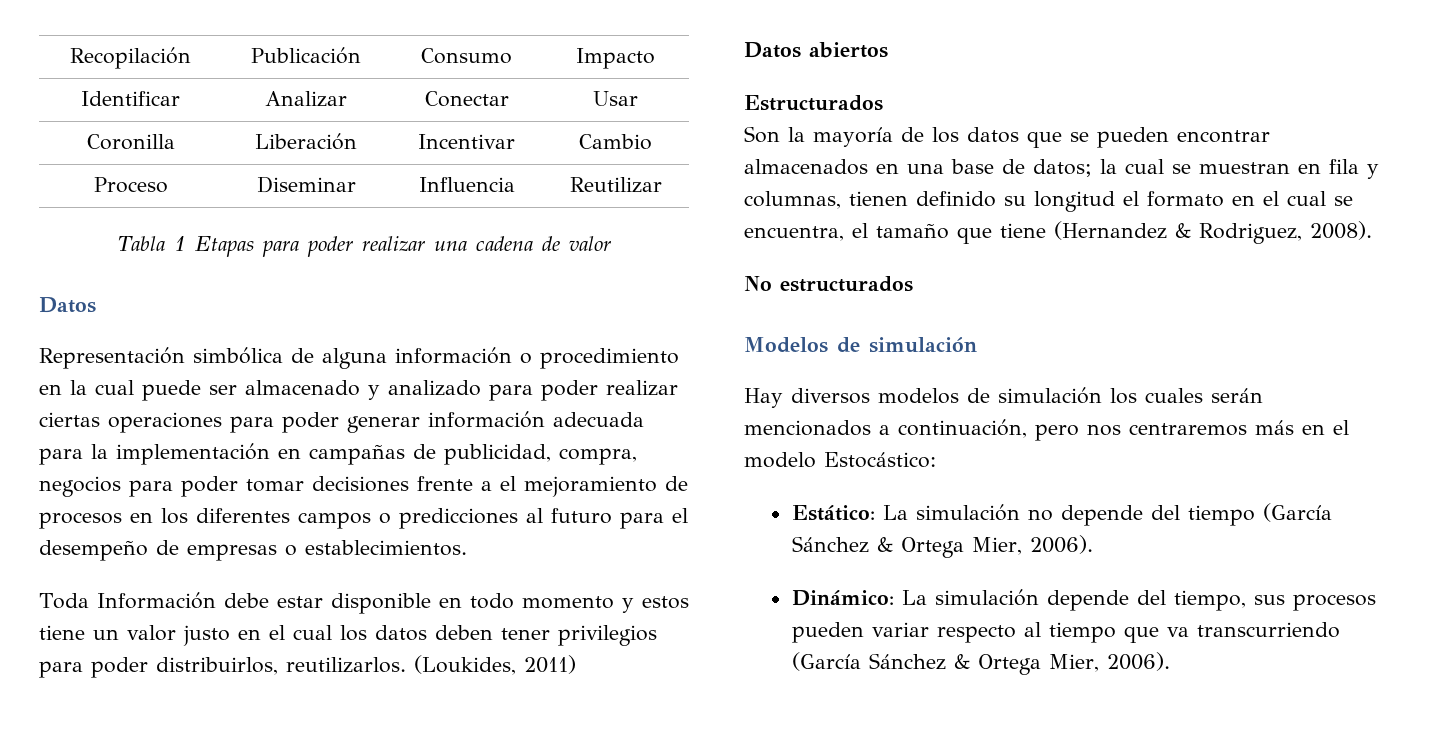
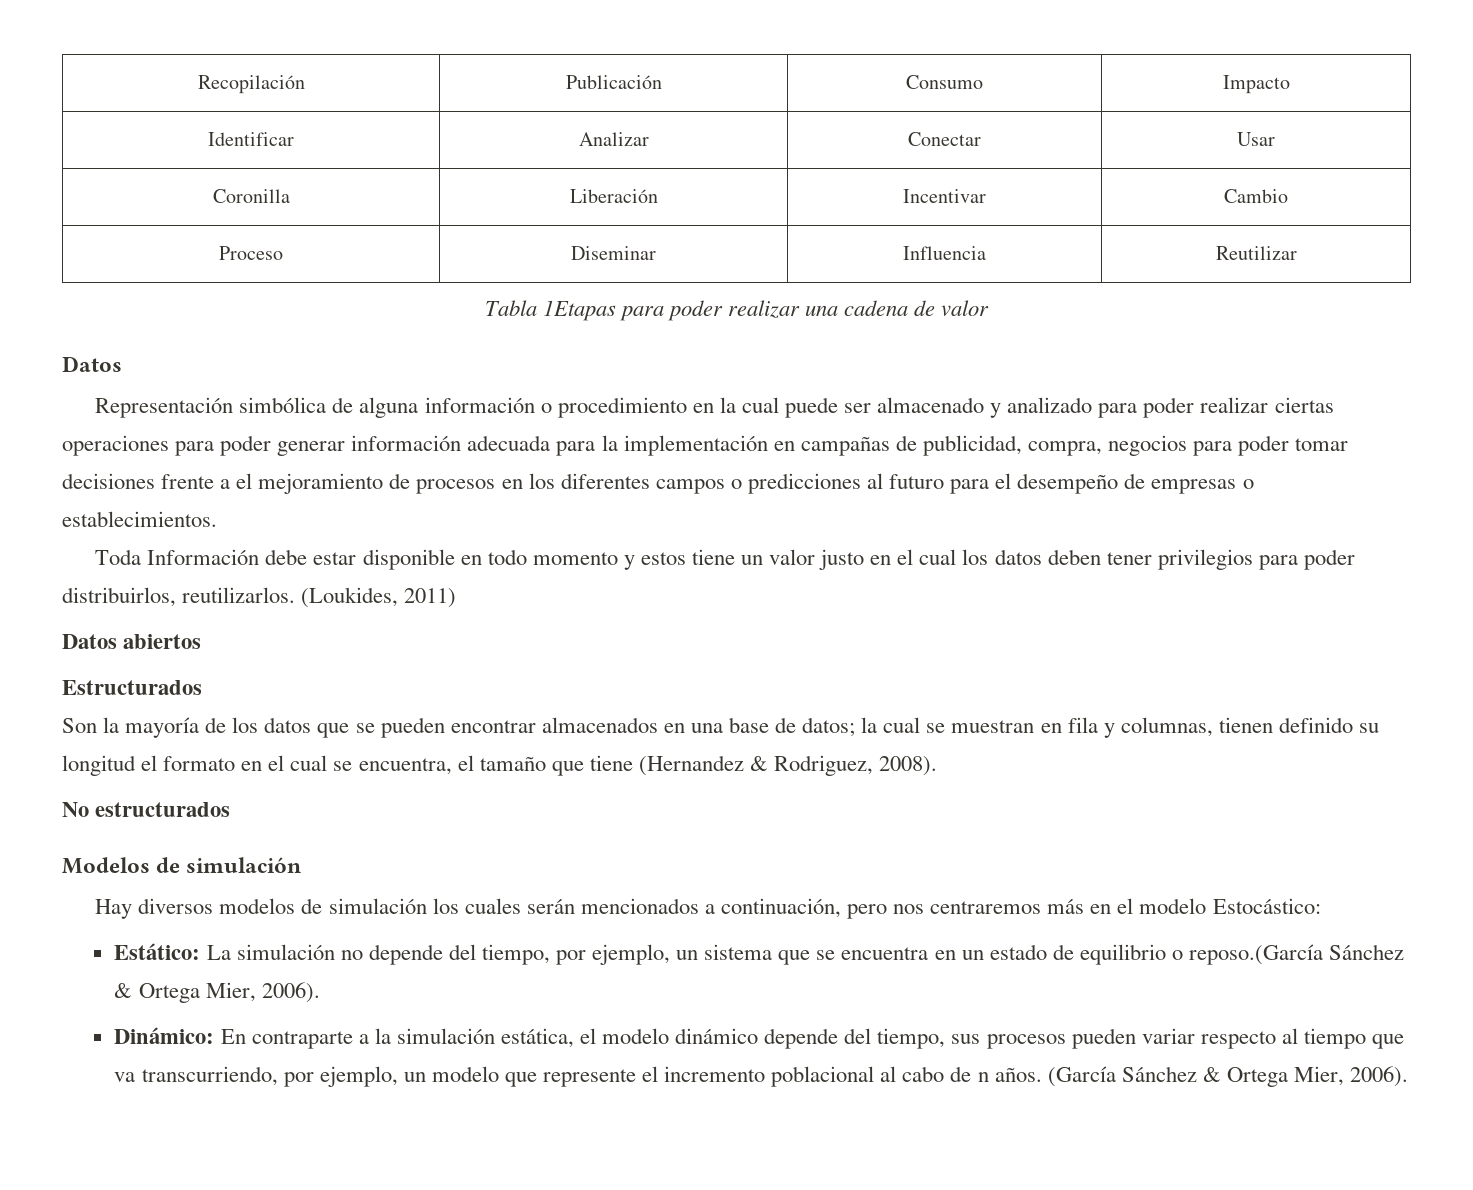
- Tabla 1 Etapas para poder realizar una cadena de valor
+ Tabla 1Etapas para poder realizar una cadena de valor
- Estático: La simulación no depende del tiempo (García Sánchez & Ortega Mier, 2006).
+ Estático: La simulación no depende del tiempo, por ejemplo, un sistema que se encuentra en un estado de equilibrio o reposo.(García Sánchez & Ortega Mier, 2006).
- Dinámico: La simulación depende del tiempo, sus procesos pueden variar respecto al tiempo que va transcurriendo (García Sánchez & Ortega Mier, 2006).
+ Dinámico: En contraparte a la simulación estática, el modelo dinámico depende del tiempo, sus procesos pueden variar respecto al tiempo que va transcurriendo, por ejemplo, un modelo que represente el incremento poblacional al cabo de n años. (García Sánchez & Ortega Mier, 2006).

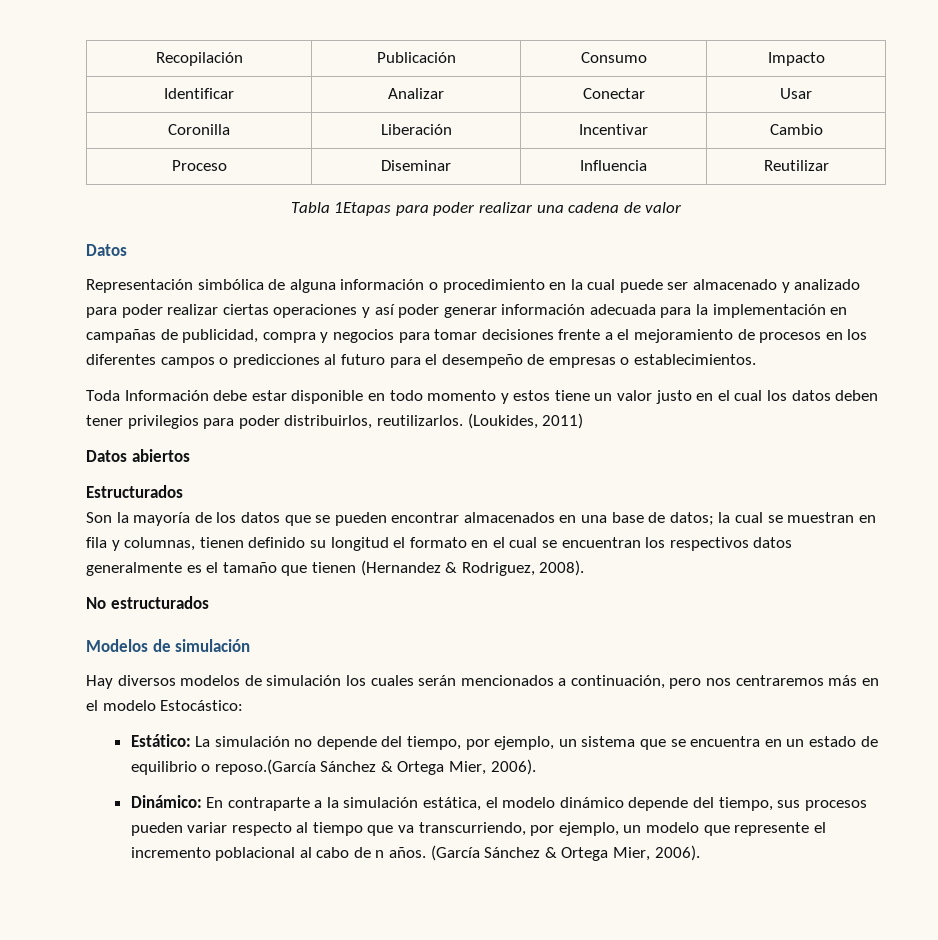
- Representación simbólica de alguna información o procedimiento en la cual puede ser almacenado y analizado para poder realizar ciertas operaciones para poder generar información adecuada para la implementación en campañas de publicidad, compra, negocios para poder tomar decisiones frente a el mejoramiento de procesos en los diferentes campos o predicciones al futuro para el desempeño de empresas o establecimientos.
+ Representación simbólica de alguna información o procedimiento en la cual puede ser almacenado y analizado para poder realizar ciertas operaciones y así poder generar información adecuada para la implementación en campañas de publicidad, compra y negocios para tomar decisiones frente a el mejoramiento de procesos en los diferentes campos o predicciones al futuro para el desempeño de empresas o establecimientos.
- Son la mayoría de los datos que se pueden encontrar almacenados en una base de datos; la cual se muestran en fila y columnas, tienen definido su longitud el formato en el cual se encuentra, el tamaño que tiene (Hernandez & Rodriguez, 2008).
+ Son la mayoría de los datos que se pueden encontrar almacenados en una base de datos; la cual se muestran en fila y columnas, tienen definido su longitud el formato en el cual se encuentran los respectivos datos generalmente es el tamaño que tienen (Hernandez & Rodriguez, 2008).

